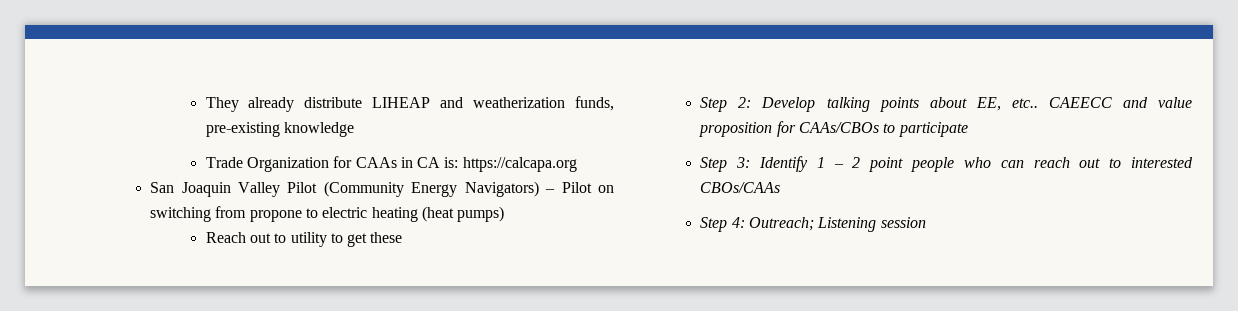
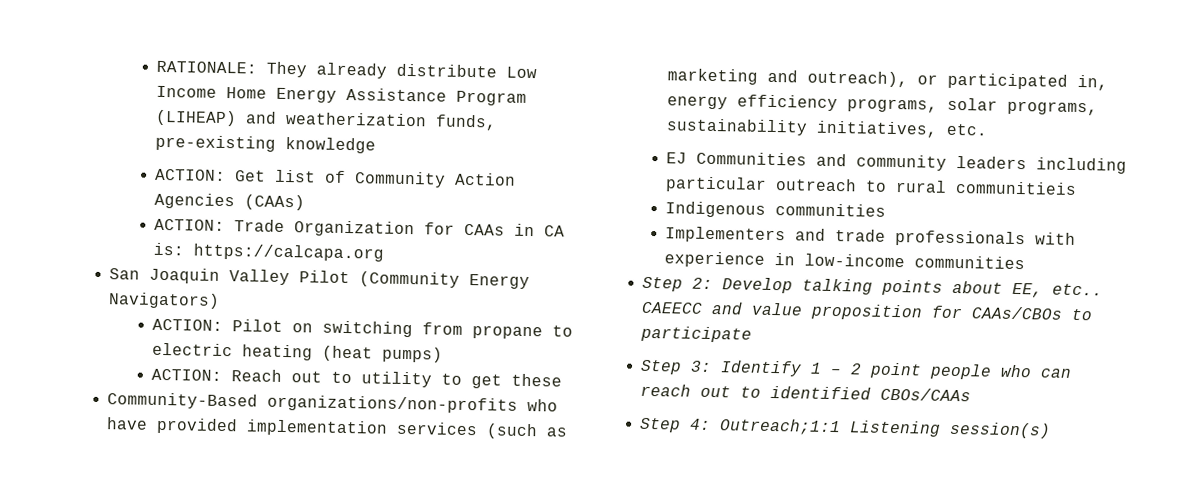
- They already distribute LIHEAP and weatherization funds, pre-existing knowledge
+ RATIONALE: They already distribute Low Income Home Energy Assistance Program (LIHEAP) and weatherization funds, pre-existing knowledge
- Trade Organization for CAAs in CA is: https://calcapa.org
+ ACTION: Get list of Community Action Agencies (CAAs)
+ ACTION: Trade Organization for CAAs in CA is: https://calcapa.org
- San Joaquin Valley Pilot (Community Energy Navigators) – Pilot on switching from propone to electric heating (heat pumps)
+ San Joaquin Valley Pilot (Community Energy Navigators)
+ ACTION: Pilot on switching from propane to electric heating (heat pumps)
- Reach out to utility to get these
+ ACTION: Reach out to utility to get these
+ Community-Based organizations/non-profits who have provided implementation services (such as marketing and outreach), or participated in, energy efficiency programs, solar programs, sustainability initiatives, etc.
+ EJ Communities and community leaders including particular outreach to rural communitieis
+ Indigenous communities
+ Implementers and trade professionals with experience in low-income communities
- Step 3: Identify 1 – 2 point people who can reach out to interested CBOs/CAAs
+ Step 3: Identify 1 – 2 point people who can reach out to identified CBOs/CAAs
- Step 4: Outreach; Listening session
+ Step 4: Outreach;1:1 Listening session(s)

